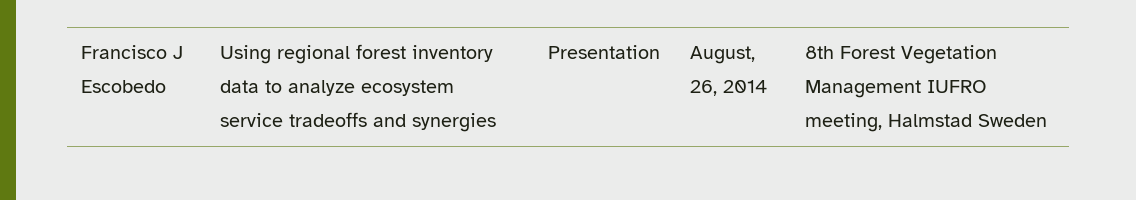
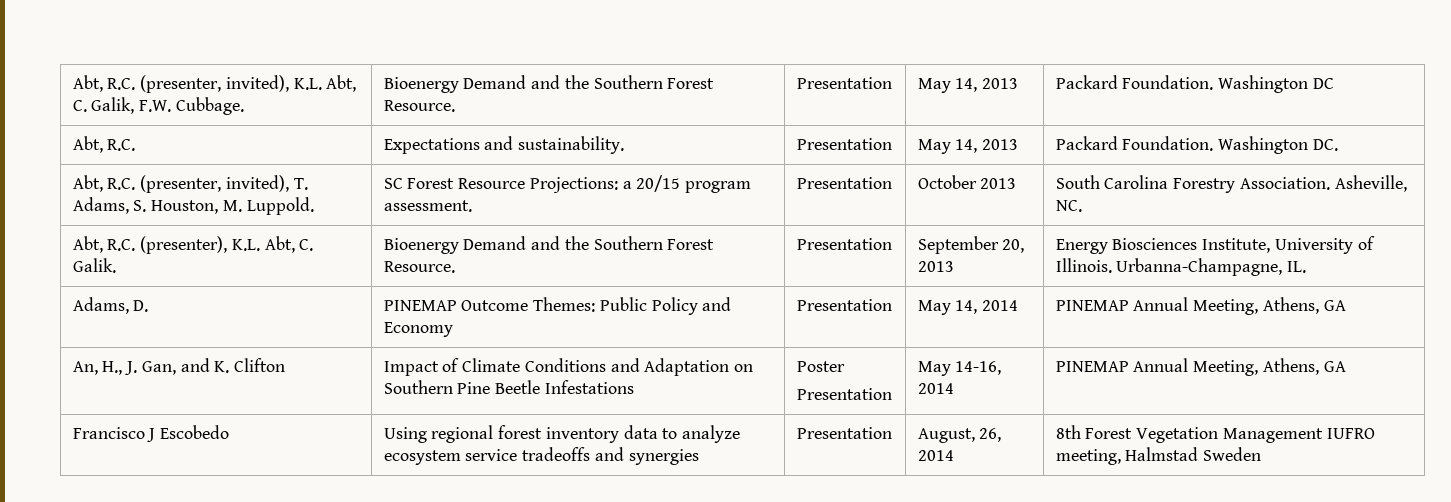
+ Abt, R.C. (presenter, invited), K.L. Abt, C. Galik, F.W. Cubbage. | Bioenergy Demand and the Southern Forest Resource. | Presentation | May 14, 2013 | Packard Foundation. Washington DC
+ Abt, R.C. | Expectations and sustainability. | Presentation | May 14, 2013 | Packard Foundation. Washington DC.
+ Abt, R.C. (presenter, invited), T. Adams, S. Houston, M. Luppold. | SC Forest Resource Projections: a 20/15 program assessment. | Presentation | October 2013 | South Carolina Forestry Association. Asheville, NC.
+ Abt, R.C. (presenter), K.L. Abt, C. Galik. | Bioenergy Demand and the Southern Forest Resource. | Presentation | September 20, 2013 | Energy Biosciences Institute, University of Illinois. Urbanna-Champagne, IL.
+ Adams, D. | PINEMAP Outcome Themes: Public Policy and Economy | Presentation | May 14, 2014 | PINEMAP Annual Meeting, Athens, GA
+ An, H., J. Gan, and K. Clifton | Impact of Climate Conditions and Adaptation on Southern Pine Beetle Infestations | Poster
+ Presentation | May 14-16, 2014 | PINEMAP Annual Meeting, Athens, GA

